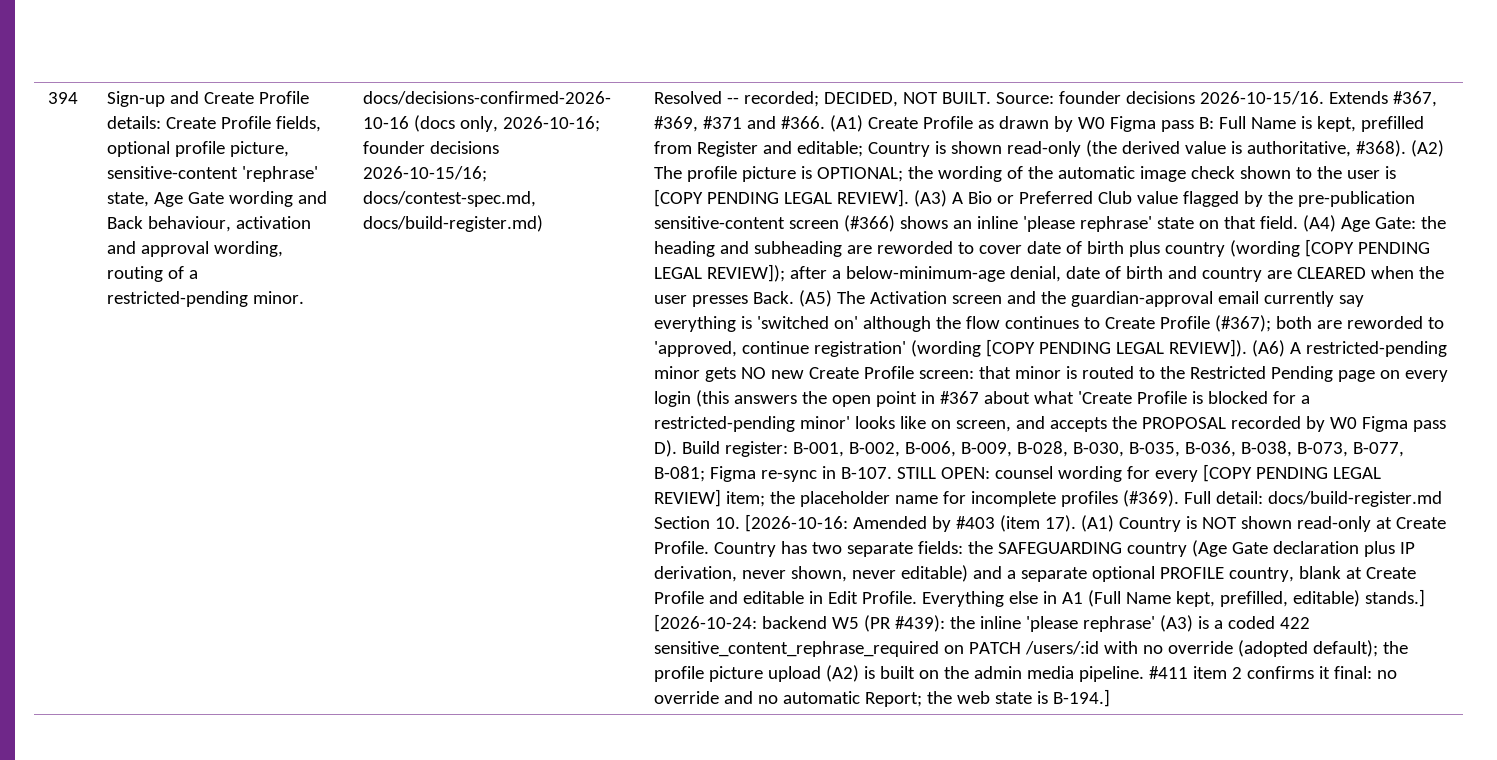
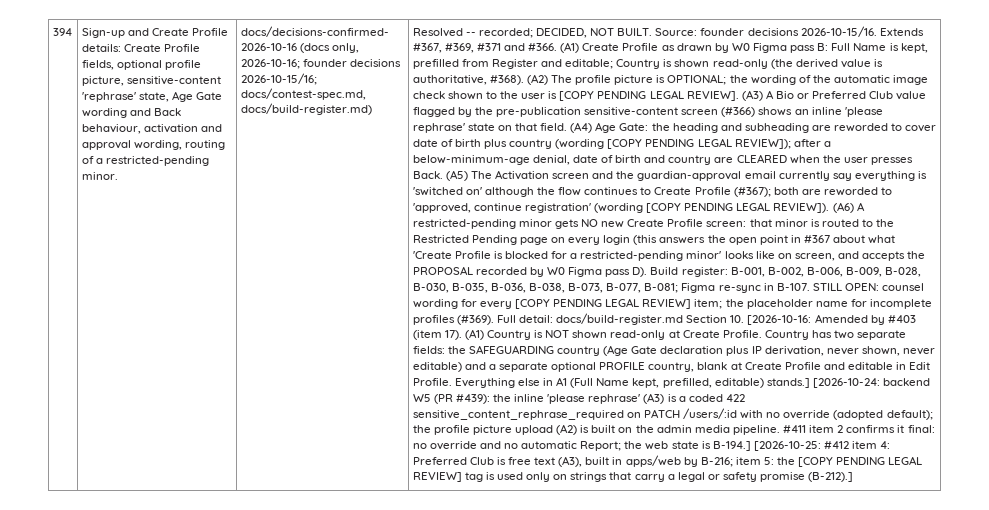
+ [2026-10-25: #412 item 4: Preferred Club is free text (A3), built in apps/web by B-216; item 5: the [COPY PENDING LEGAL REVIEW] tag is used only on strings that carry a legal or safety promise (B-212).]

